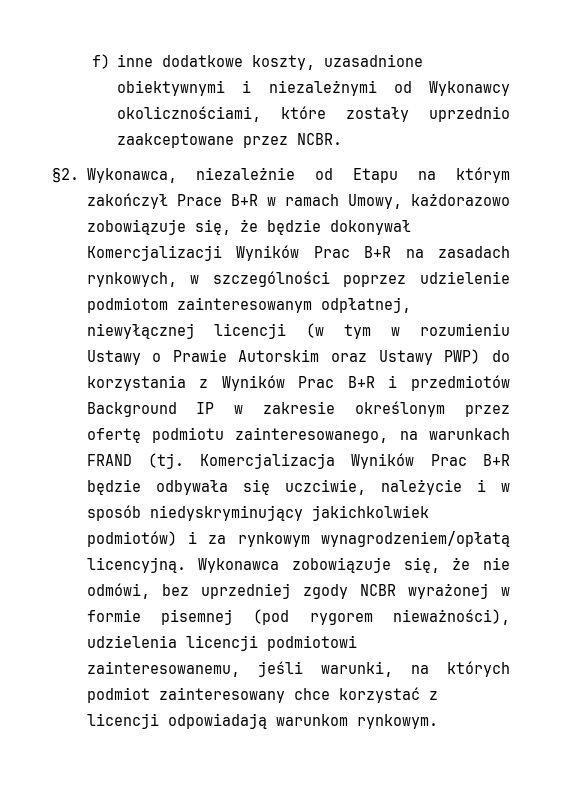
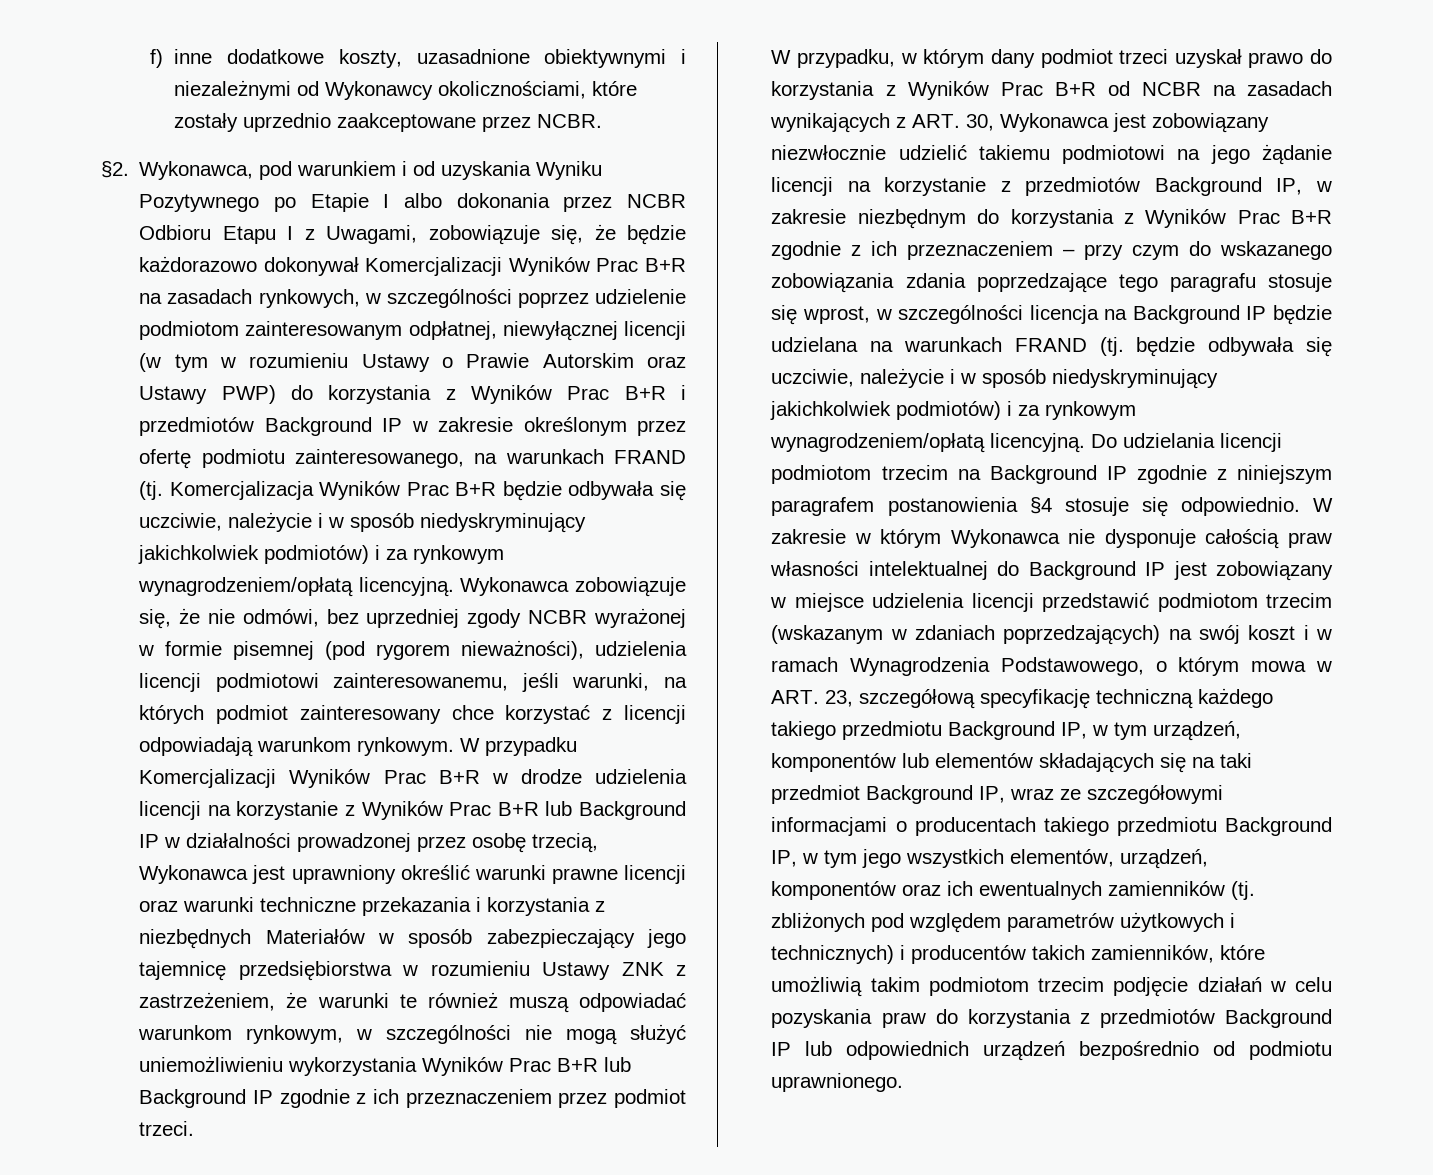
- Wykonawca, niezależnie od Etapu na którym zakończył Prace B+R w ramach Umowy, każdorazowo zobowiązuje się, że będzie dokonywał Komercjalizacji Wyników Prac B+R na zasadach rynkowych, w szczególności poprzez udzielenie podmiotom zainteresowanym odpłatnej, niewyłącznej licencji (w tym w rozumieniu Ustawy o Prawie Autorskim oraz Ustawy PWP) do korzystania z Wyników Prac B+R i przedmiotów Background IP w zakresie określonym przez ofertę podmiotu zainteresowanego, na warunkach FRAND (tj.
+ Wykonawca, pod warunkiem i od uzyskania Wyniku Pozytywnego po Etapie I albo dokonania przez NCBR Odbioru Etapu I z Uwagami, zobowiązuje się, że będzie każdorazowo dokonywał Komercjalizacji Wyników Prac B+R na zasadach rynkowych, w szczególności poprzez udzielenie podmiotom zainteresowanym odpłatnej, niewyłącznej licencji (w tym w rozumieniu Ustawy o Prawie Autorskim oraz Ustawy PWP) do korzystania z Wyników Prac B+R i przedmiotów Background IP w zakresie określonym przez ofertę podmiotu zainteresowanego, na warunkach FRAND (tj.
+ W przypadku Komercjalizacji Wyników Prac B+R w drodze udzielenia licencji na korzystanie z Wyników Prac B+R lub Background IP w działalności prowadzonej przez osobę trzecią, Wykonawca jest uprawniony określić warunki prawne licencji oraz warunki techniczne przekazania i korzystania z niezbędnych Materiałów w sposób zabezpieczający jego tajemnicę przedsiębiorstwa w rozumieniu Ustawy ZNK z zastrzeżeniem, że warunki te również muszą odpowiadać warunkom rynkowym, w szczególności nie mogą służyć uniemożliwieniu wykorzystania Wyników Prac B+R lub Background IP zgodnie z ich przeznaczeniem przez podmiot trzeci.
+ W przypadku, w którym dany podmiot trzeci uzyskał prawo do korzystania z Wyników Prac B+R od NCBR na zasadach wynikających z ART. 30, Wykonawca jest zobowiązany niezwłocznie udzielić takiemu podmiotowi na jego żądanie licencji na korzystanie z przedmiotów Background IP, w zakresie niezbędnym do korzystania z Wyników Prac B+R zgodnie z ich przeznaczeniem – przy czym do wskazanego zobowiązania zdania poprzedzające tego paragrafu stosuje się wprost, w szczególności licencja na Background IP będzie udzielana na warunkach FRAND (tj. będzie odbywała się uczciwie, należycie i w sposób niedyskryminujący jakichkolwiek podmiotów) i za rynkowym wynagrodzeniem/opłatą licencyjną. Do udzielania licencji podmiotom trzecim na Background IP zgodnie z niniejszym paragrafem postanowienia §4 stosuje się odpowiednio. W zakresie w którym Wykonawca nie dysponuje całością praw własności intelektualnej do Background IP jest zobowiązany w miejsce udzielenia licencji przedstawić podmiotom trzecim (wskazanym w zdaniach poprzedzających) na swój koszt i w ramach Wynagrodzenia Podstawowego, o którym mowa w ART. 23, szczegółową specyfikację techniczną każdego takiego przedmiotu Background IP, w tym urządzeń, komponentów lub elementów składających się na taki przedmiot Background IP, wraz ze szczegółowymi informacjami o producentach takiego przedmiotu Background IP, w tym jego wszystkich elementów, urządzeń, komponentów oraz ich ewentualnych zamienników (tj. zbliżonych pod względem parametrów użytkowych i technicznych) i producentów takich zamienników, które umożliwią takim podmiotom trzecim podjęcie działań w celu pozyskania praw do korzystania z przedmiotów Background IP lub odpowiednich urządzeń bezpośrednio od podmiotu uprawnionego.

